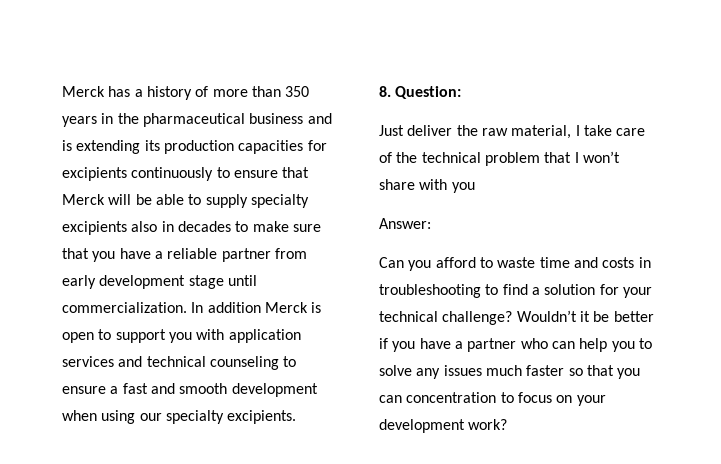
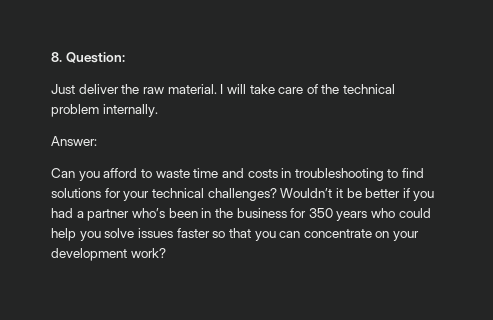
- Merck has a history of more than 350 years in the pharmaceutical business and is extending its production capacities for excipients continuously to ensure that Merck will be able to supply specialty excipients also in decades to make sure that you have a reliable partner from early development stage until commercialization. In addition Merck is open to support you with application services and technical counseling to ensure a fast and smooth development when using our specialty excipients.
- Just deliver the raw material, I take care of the technical problem that I won’t share with you
+ Just deliver the raw material. I will take care of the technical problem internally.
- Can you afford to waste time and costs in troubleshooting to find a solution for your technical challenge?
+ Can you afford to waste time and costs in troubleshooting to find solutions for your technical challenges?
- Wouldn’t it be better if you have a partner who can help you to solve any issues much faster so that you can concentration to focus on your development work?
+ Wouldn’t it be better if you had a partner who’s been in the business for 350 years who could help you solve issues faster so that you can concentrate on your development work?

